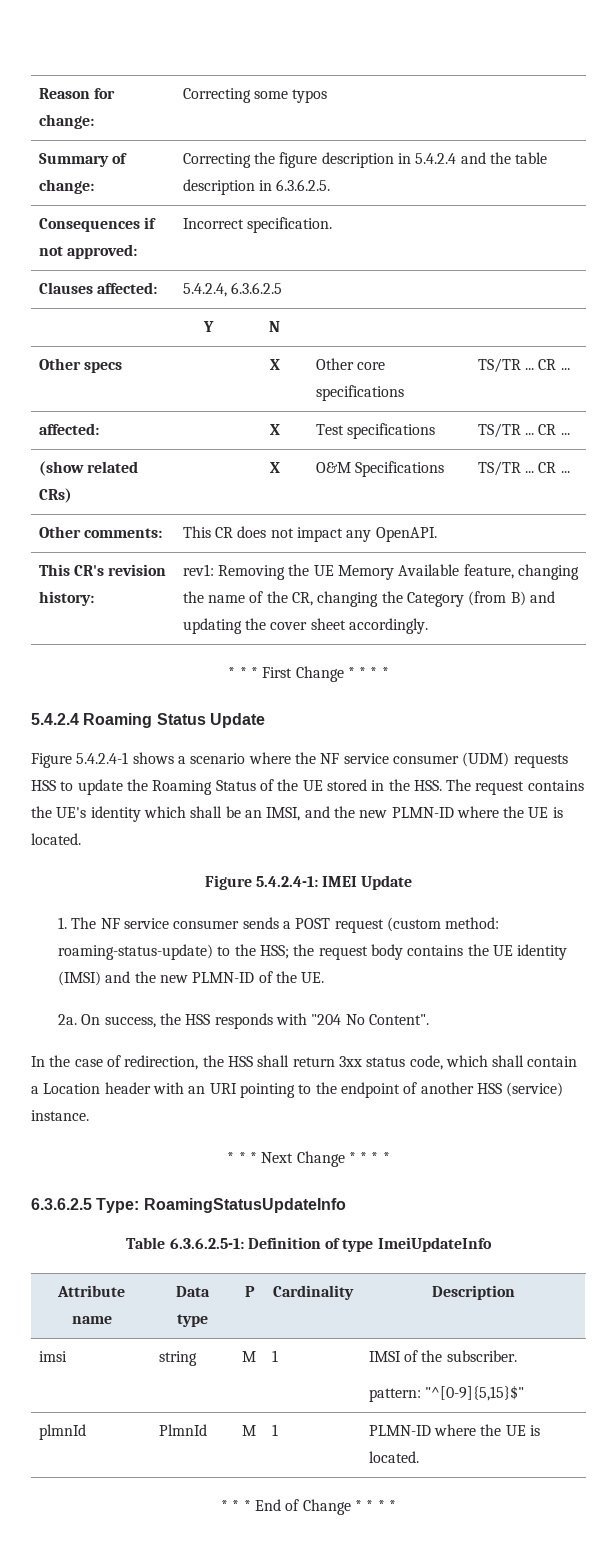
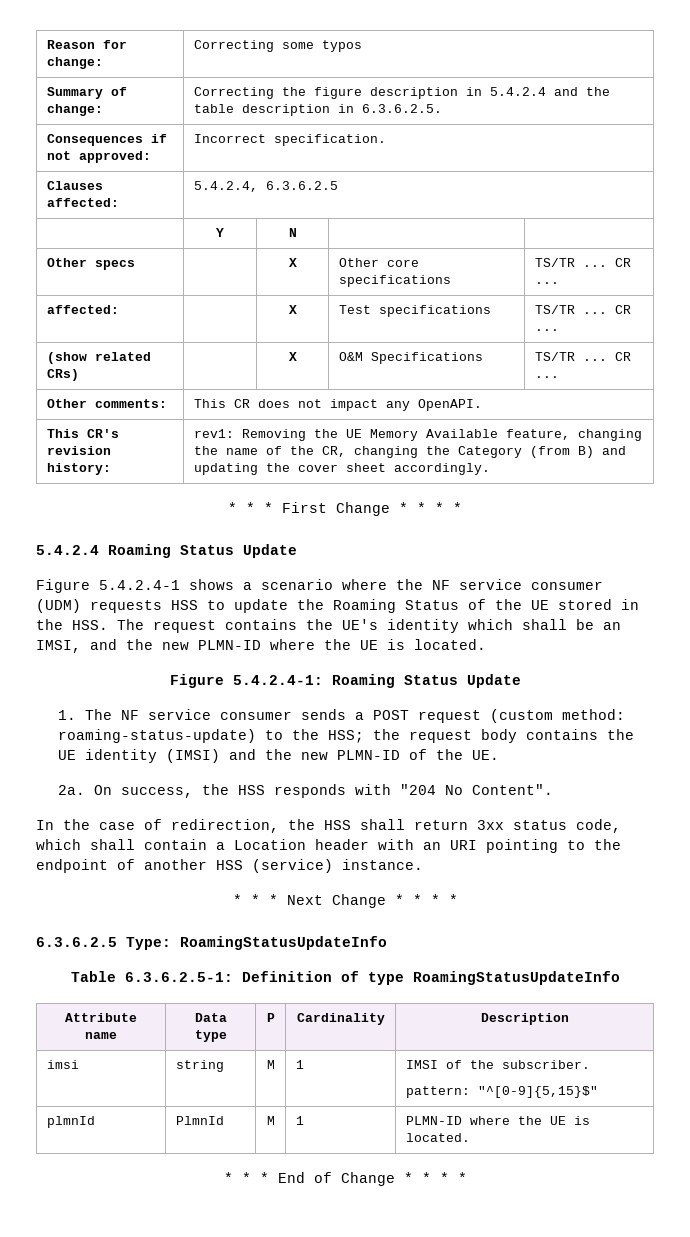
- Figure 5.4.2.4-1: IMEI Update
+ Figure 5.4.2.4-1: Roaming Status Update
- Table 6.3.6.2.5-1: Definition of type ImeiUpdateInfo
+ Table 6.3.6.2.5-1: Definition of type RoamingStatusUpdateInfo

